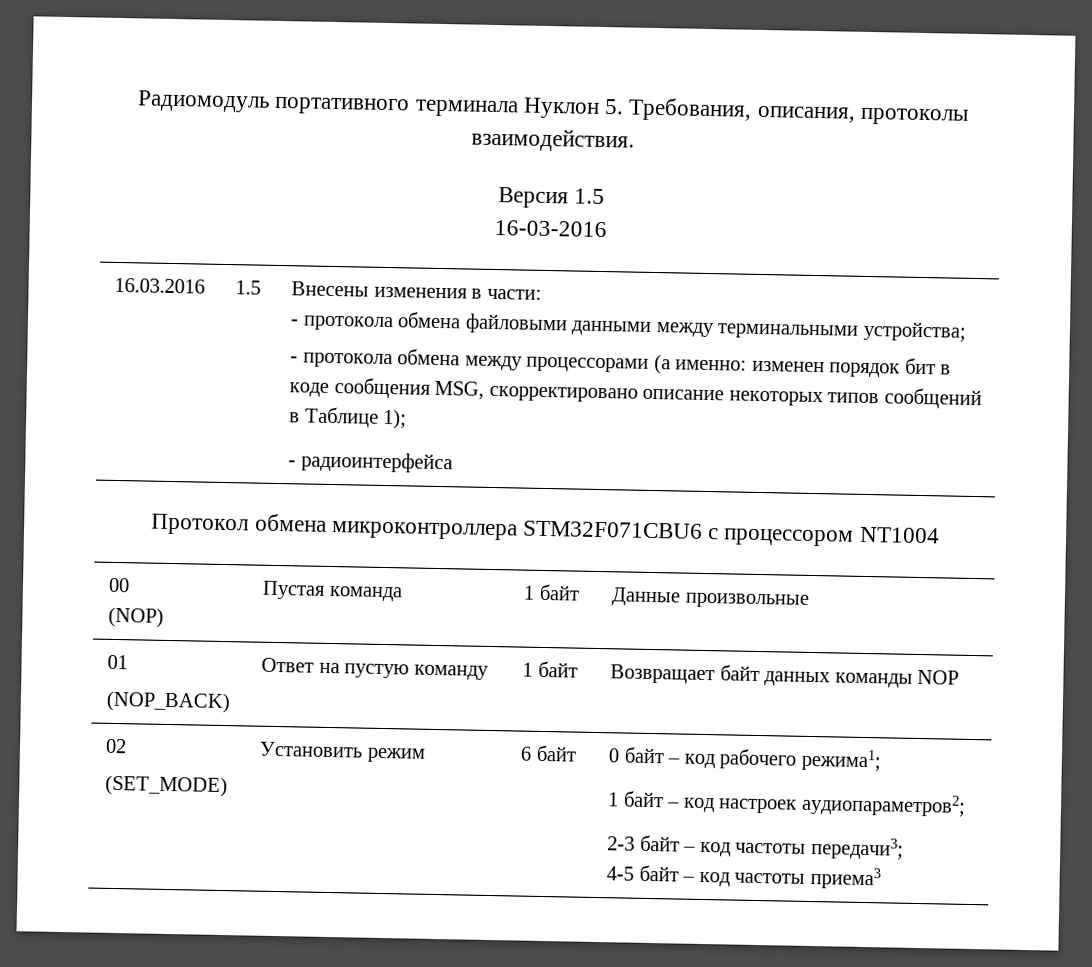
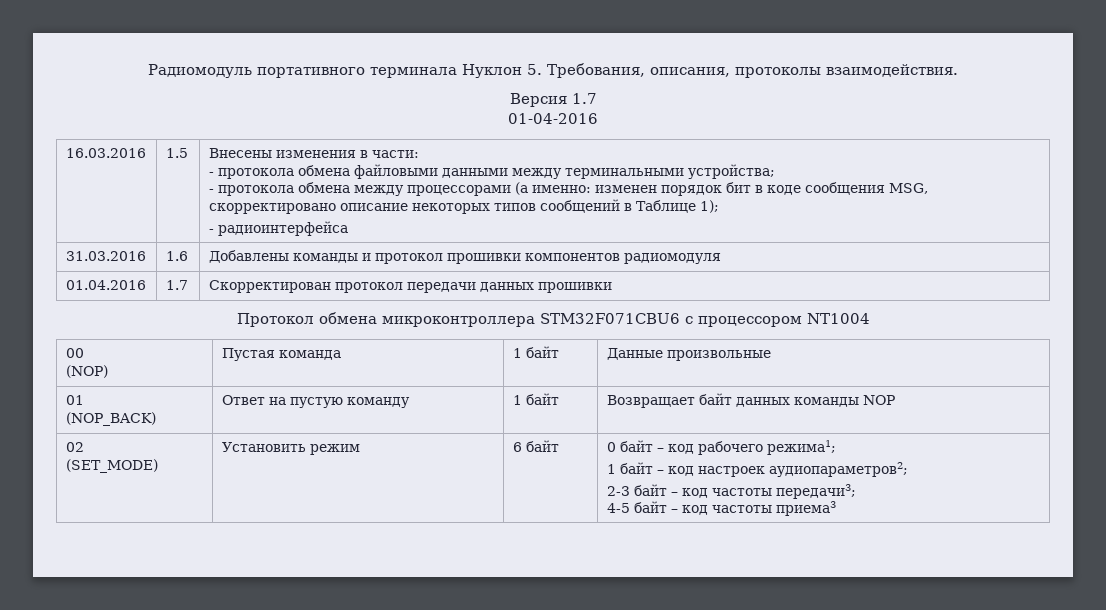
- Версия 1.5
- 16-03-2016
+ Версия 1.7
+ 01-04-2016
+ 31.03.2016 | 1.6 | Добавлены команды и протокол прошивки компонентов радиомодуля
+ 01.04.2016 | 1.7 | Скорректирован протокол передачи данных прошивки

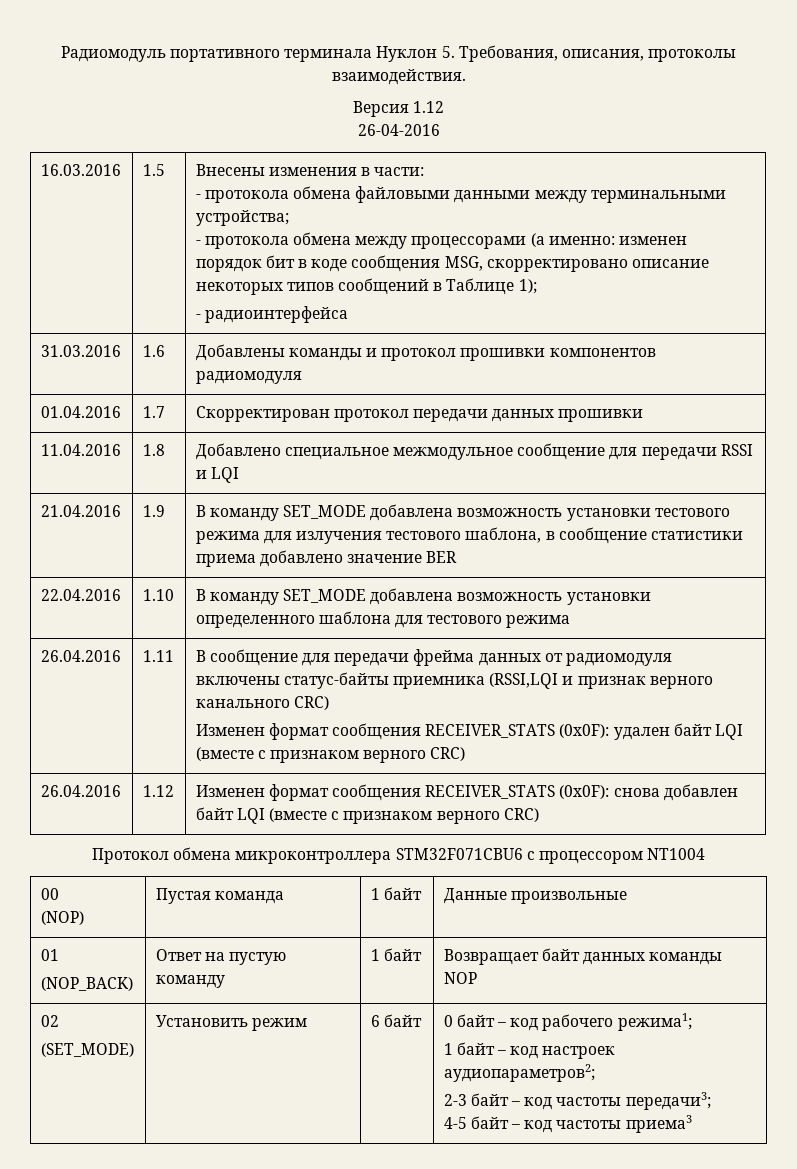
- Версия 1.7
- 01-04-2016
+ Версия 1.12
+ 26-04-2016
+ 11.04.2016 | 1.8 | Добавлено специальное межмодульное сообщение для передачи RSSI и LQI
+ 21.04.2016 | 1.9 | В команду SET_MODE добавлена возможность установки тестового режима для излучения тестового шаблона, в сообщение статистики приема добавлено значение BER
+ 22.04.2016 | 1.10 | В команду SET_MODE добавлена возможность установки определенного шаблона для тестового режима
+ 26.04.2016 | 1.11 | В сообщение для передачи фрейма данных от радиомодуля включены статус-байты приемника (RSSI,LQI и признак верного канального CRC)
+ Изменен формат сообщения RECEIVER_STATS (0x0F): удален байт LQI (вместе с признаком верного CRC)
+ 26.04.2016 | 1.12 | Изменен формат сообщения RECEIVER_STATS (0x0F): снова добавлен байт LQI (вместе с признаком верного CRC)

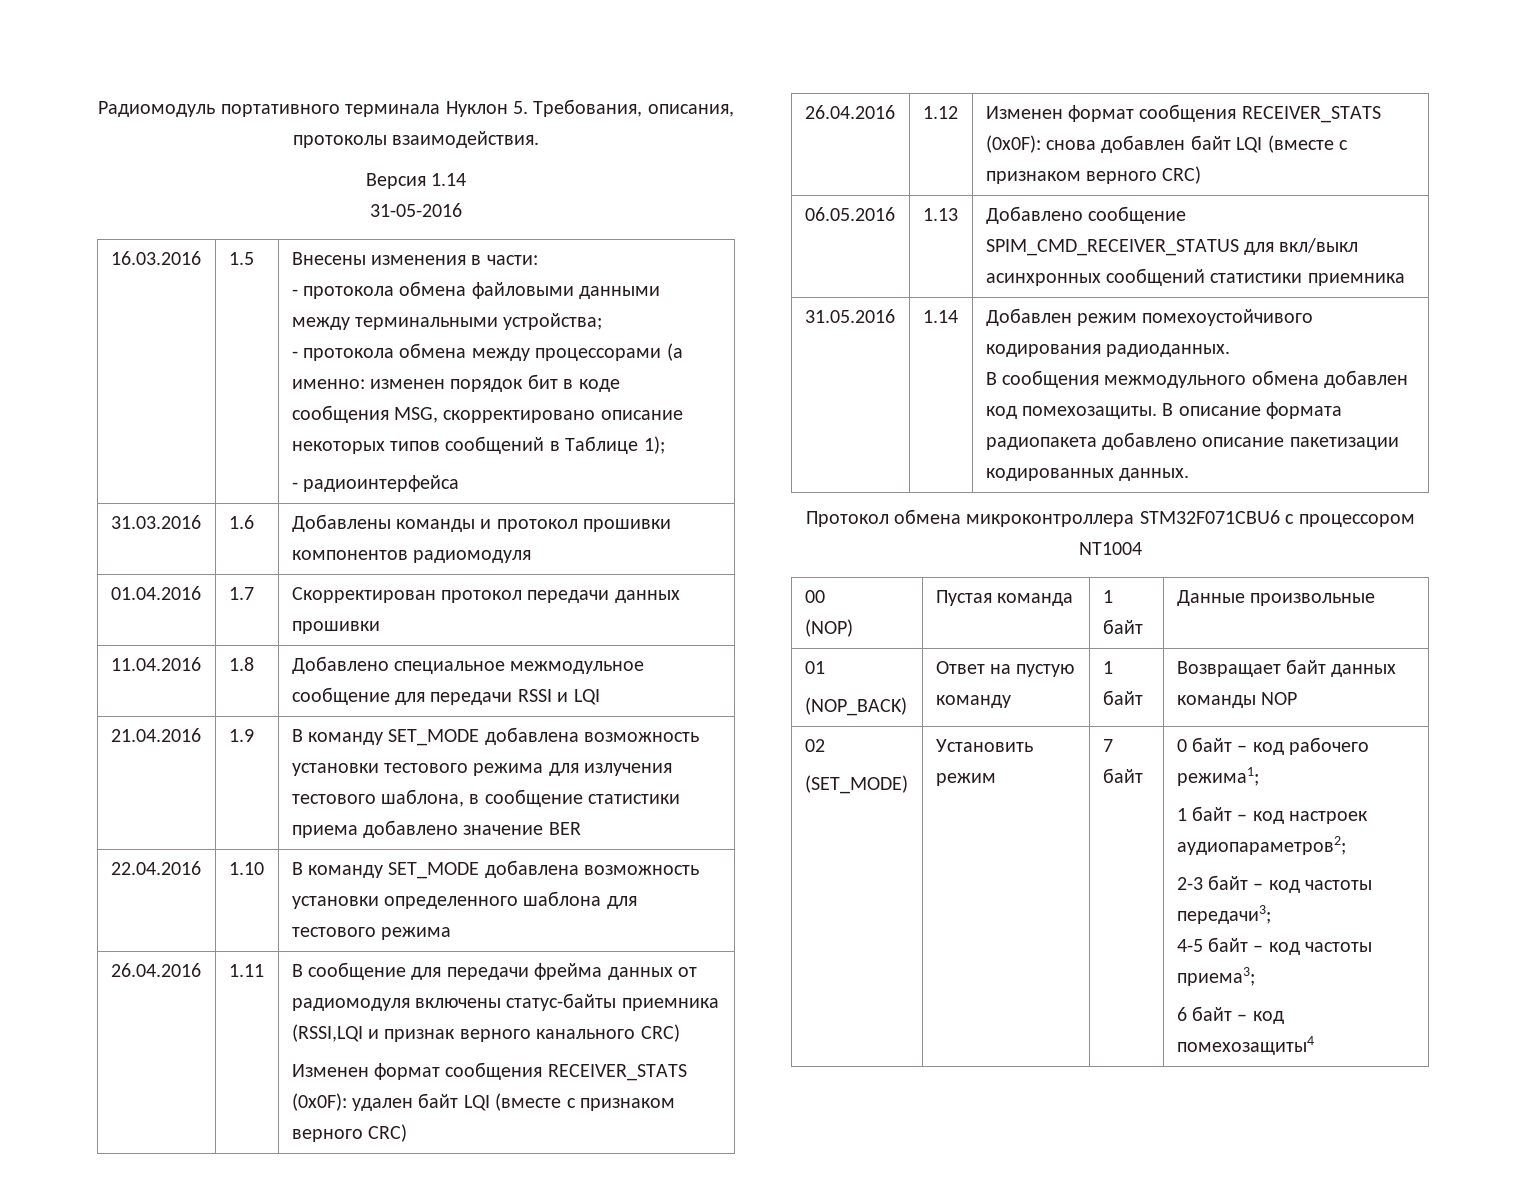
- Версия 1.12
- 26-04-2016
+ Версия 1.14
+ 31-05-2016
+ 06.05.2016 | 1.13 | Добавлено сообщение SPIM_CMD_RECEIVER_STATUS для вкл/выкл асинхронных сообщений статистики приемника
+ 31.05.2016 | 1.14 | Добавлен режим помехоустойчивого кодирования радиоданных.
+ В сообщения межмодульного обмена добавлен код помехозащиты. В описание формата радиопакета добавлено описание пакетизации кодированных данных.
  02
- (SET_MODE) | Установить режим | 6 байт | 0 байт – код рабочего режима1;
+ (SET_MODE) | Установить режим | 7 байт | 0 байт – код рабочего режима1;
  1 байт – код настроек аудиопараметров2;
  2-3 байт – код частоты передачи3;
- 4-5 байт – код частоты приема3
+ 4-5 байт – код частоты приема3;
+ 6 байт – код помехозащиты4

